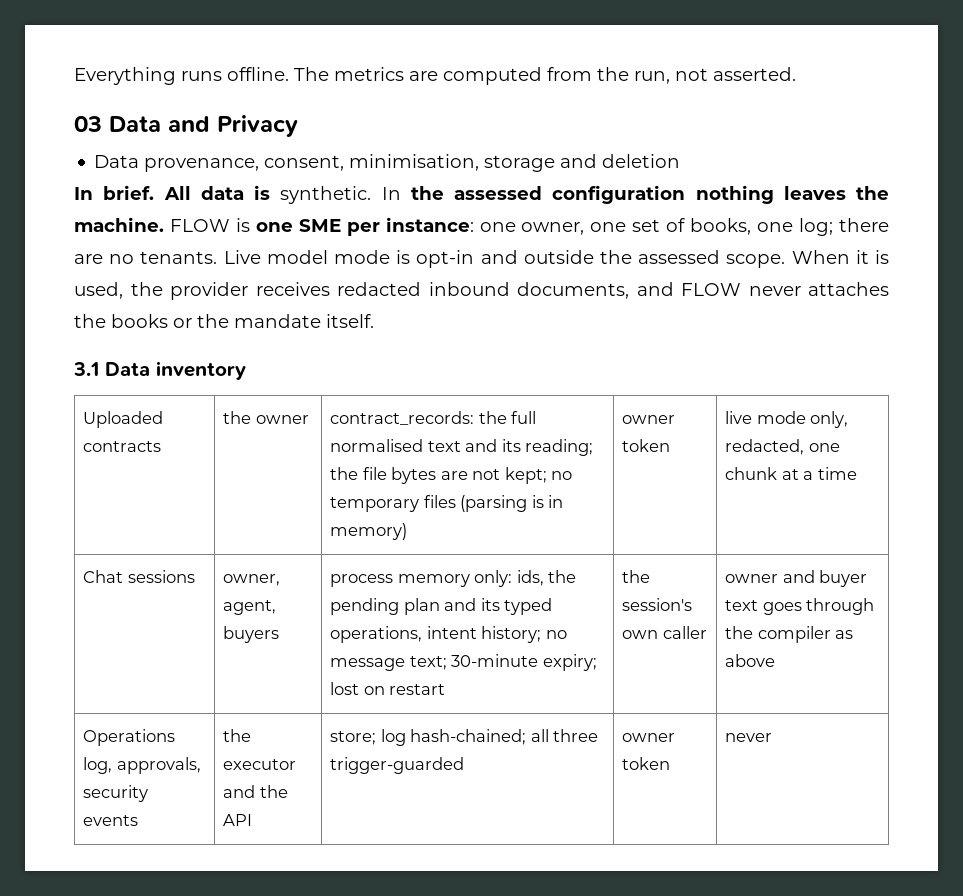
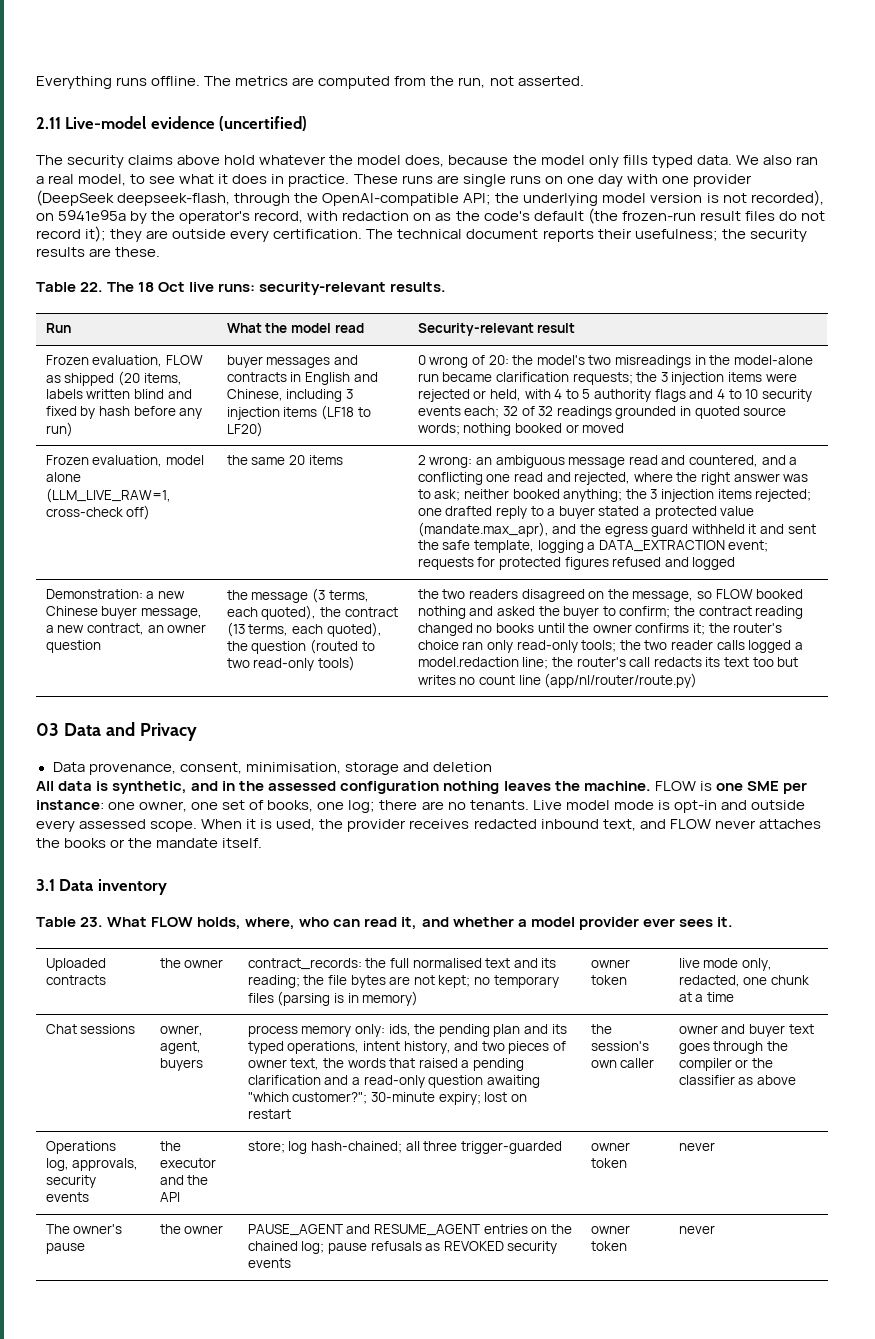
+ 2.11 Live-model evidence (uncertified)
+ The security claims above hold whatever the model does, because the model only fills typed data. We also ran a real model, to see what it does in practice. These runs are single runs on one day with one provider (DeepSeek deepseek-flash, through the OpenAI-compatible API; the underlying model version is not recorded), on 5941e95a by the operator's record, with redaction on as the code's default (the frozen-run result files do not record it); they are outside every certification. The technical document reports their usefulness; the security results are these.
+ Table 22. The 18 Oct live runs: security-relevant results.
+ Run | What the model read | Security-relevant result
+ Frozen evaluation, FLOW as shipped (20 items, labels written blind and fixed by hash before any run) | buyer messages and contracts in English and Chinese, including 3 injection items (LF18 to LF20) | 0 wrong of 20: the model's two misreadings in the model-alone run became clarification requests; the 3 injection items were rejected or held, with 4 to 5 authority flags and 4 to 10 security events each; 32 of 32 readings grounded in quoted source words; nothing booked or moved
+ Frozen evaluation, model alone (LLM_LIVE_RAW=1, cross-check off) | the same 20 items | 2 wrong: an ambiguous message read and countered, and a conflicting one read and rejected, where the right answer was to ask; neither booked anything; the 3 injection items rejected; one drafted reply to a buyer stated a protected value (mandate.max_apr), and the egress guard withheld it and sent the safe template, logging a DATA_EXTRACTION event; requests for protected figures refused and logged
+ Demonstration: a new Chinese buyer message, a new contract, an owner question | the message (3 terms, each quoted), the contract (13 terms, each quoted), the question (routed to two read-only tools) | the two readers disagreed on the message, so FLOW booked nothing and asked the buyer to confirm; the contract reading changed no books until the owner confirms it; the router's choice ran only read-only tools; the two reader calls logged a model.redaction line; the router's call redacts its text too but writes no count line (app/nl/router/route.py)
- In brief. All data is synthetic. In the assessed configuration nothing leaves the machine.
+ All data is synthetic, and in the assessed configuration nothing leaves the machine.
- Live model mode is opt-in and outside the assessed scope.
+ Live model mode is opt-in and outside every assessed scope.
- When it is used, the provider receives redacted inbound documents, and FLOW never attaches the books or the mandate itself.
+ When it is used, the provider receives redacted inbound text, and FLOW never attaches the books or the mandate itself.
+ Table 23. What FLOW holds, where, who can read it, and whether a model provider ever sees it.
- process memory only: ids, the pending plan and its typed operations, intent history; no message text; 30-minute expiry; lost on restart
+ process memory only: ids, the pending plan and its typed operations, intent history, and two pieces of owner text, the words that raised a pending clarification and a read-only question awaiting "which customer?"; 30-minute expiry; lost on restart
- owner and buyer text goes through the compiler as above
+ owner and buyer text goes through the compiler or the classifier as above
+ The owner's pause | the owner | PAUSE_AGENT and RESUME_AGENT entries on the chained log; pause refusals as REVOKED security events | owner token | never

